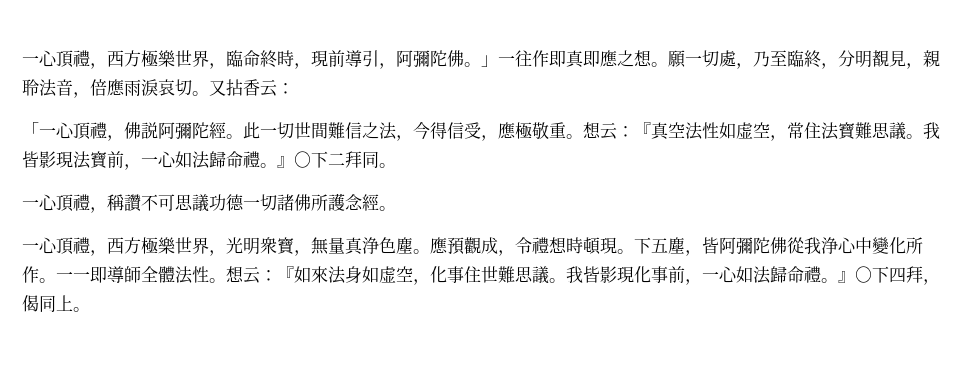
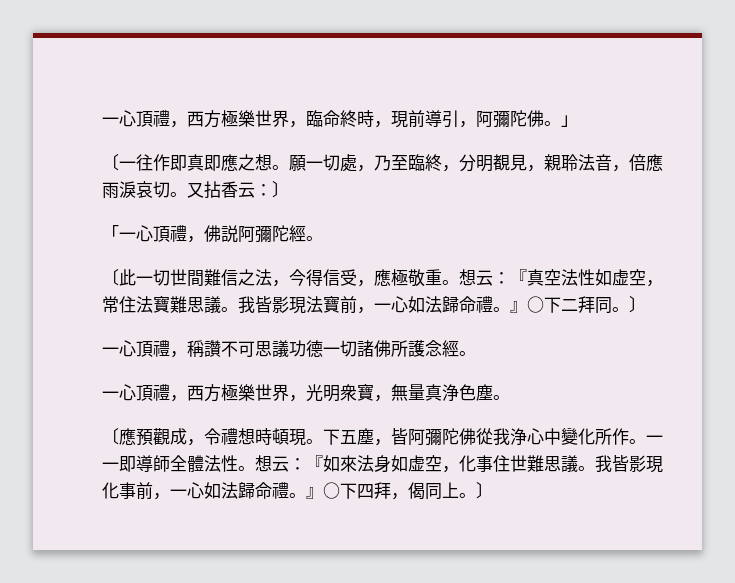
- 一心頂禮，西方極樂世界，臨命終時，現前導引，阿彌陀佛。」一往作即真即應之想。
+ 一心頂禮，西方極樂世界，臨命終時，現前導引，阿彌陀佛。」
+ 〔一往作即真即應之想。
- 又拈香云：
+ 又拈香云：〕
- 「一心頂禮，佛説阿彌陀經。此一切世間難信之法，今得信受，應極敬重。
+ 「一心頂禮，佛説阿彌陀經。
+ 〔此一切世間難信之法，今得信受，應極敬重。
- 我皆影現法寶前，一心如法歸命禮。』○下二拜同。
+ 我皆影現法寶前，一心如法歸命禮。』○下二拜同。〕
- 一心頂禮，西方極樂世界，光明衆寶，無量真浄色塵。應預觀成，令禮想時頓現。
+ 一心頂禮，西方極樂世界，光明衆寶，無量真浄色塵。
+ 〔應預觀成，令禮想時頓現。
- 我皆影現化事前，一心如法歸命禮。』○下四拜，偈同上。
+ 我皆影現化事前，一心如法歸命禮。』○下四拜，偈同上。〕

